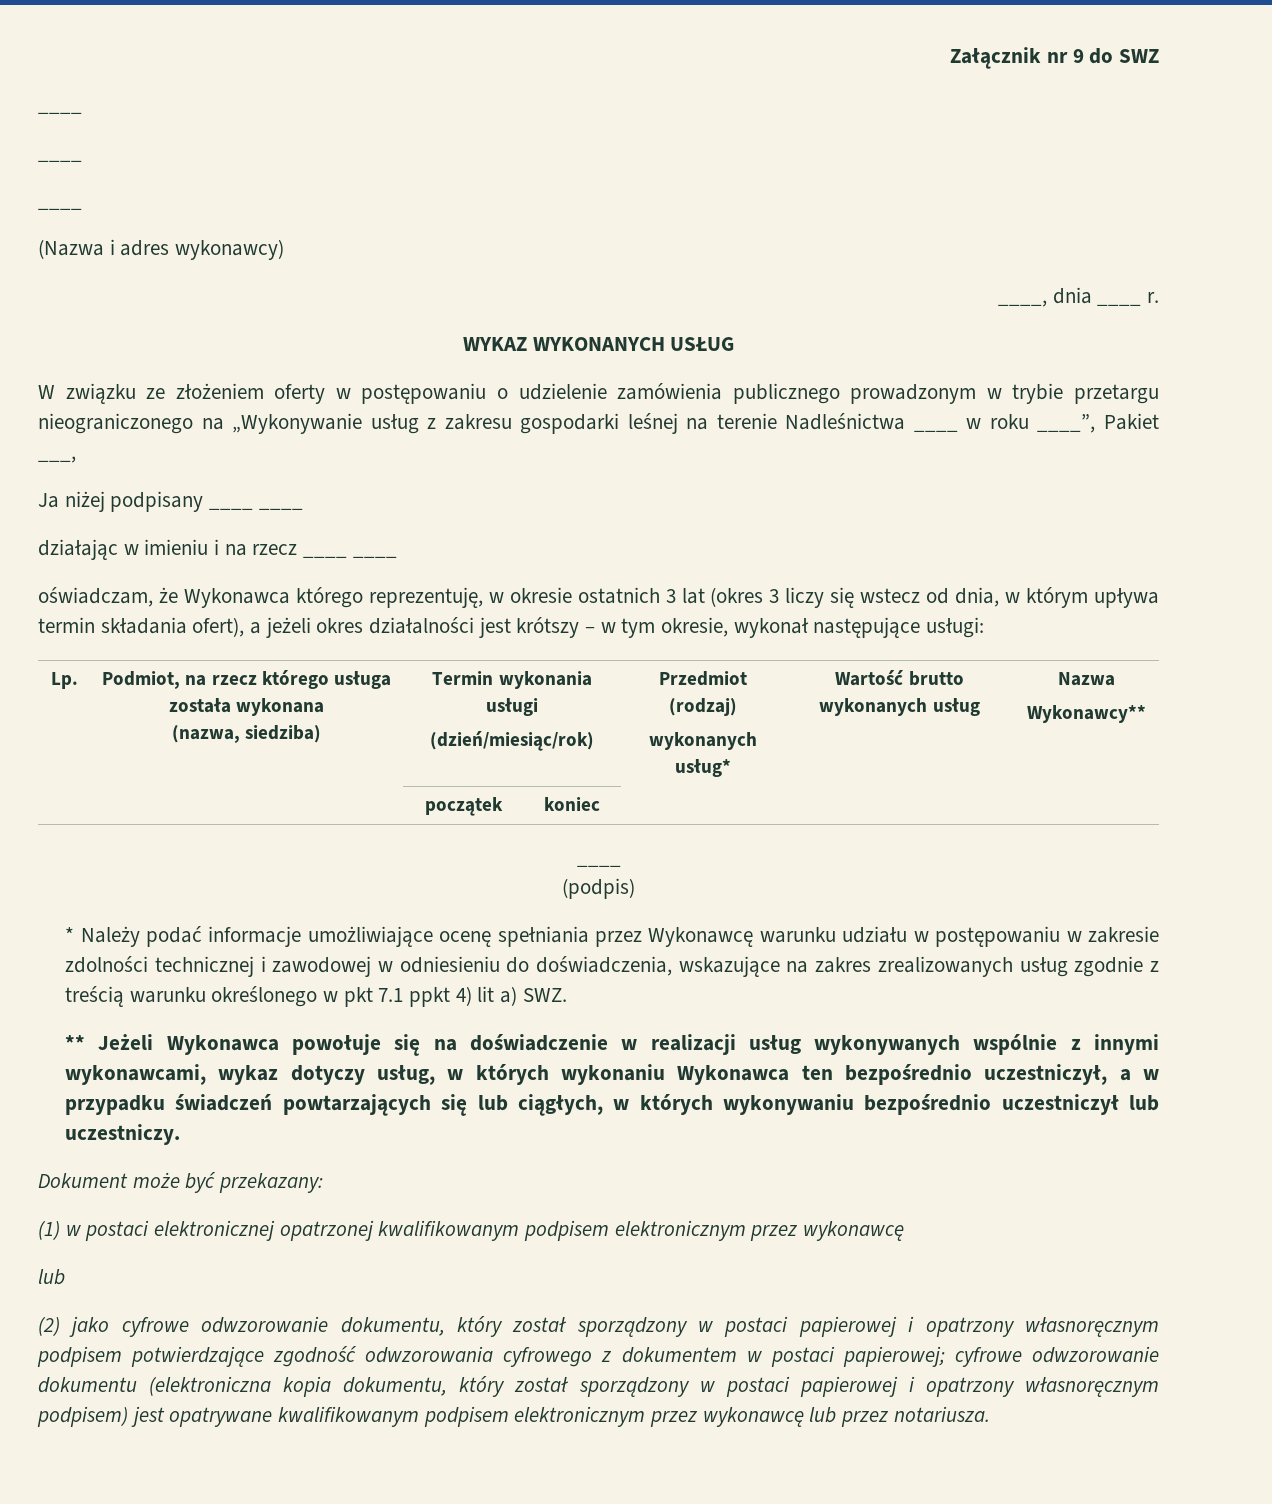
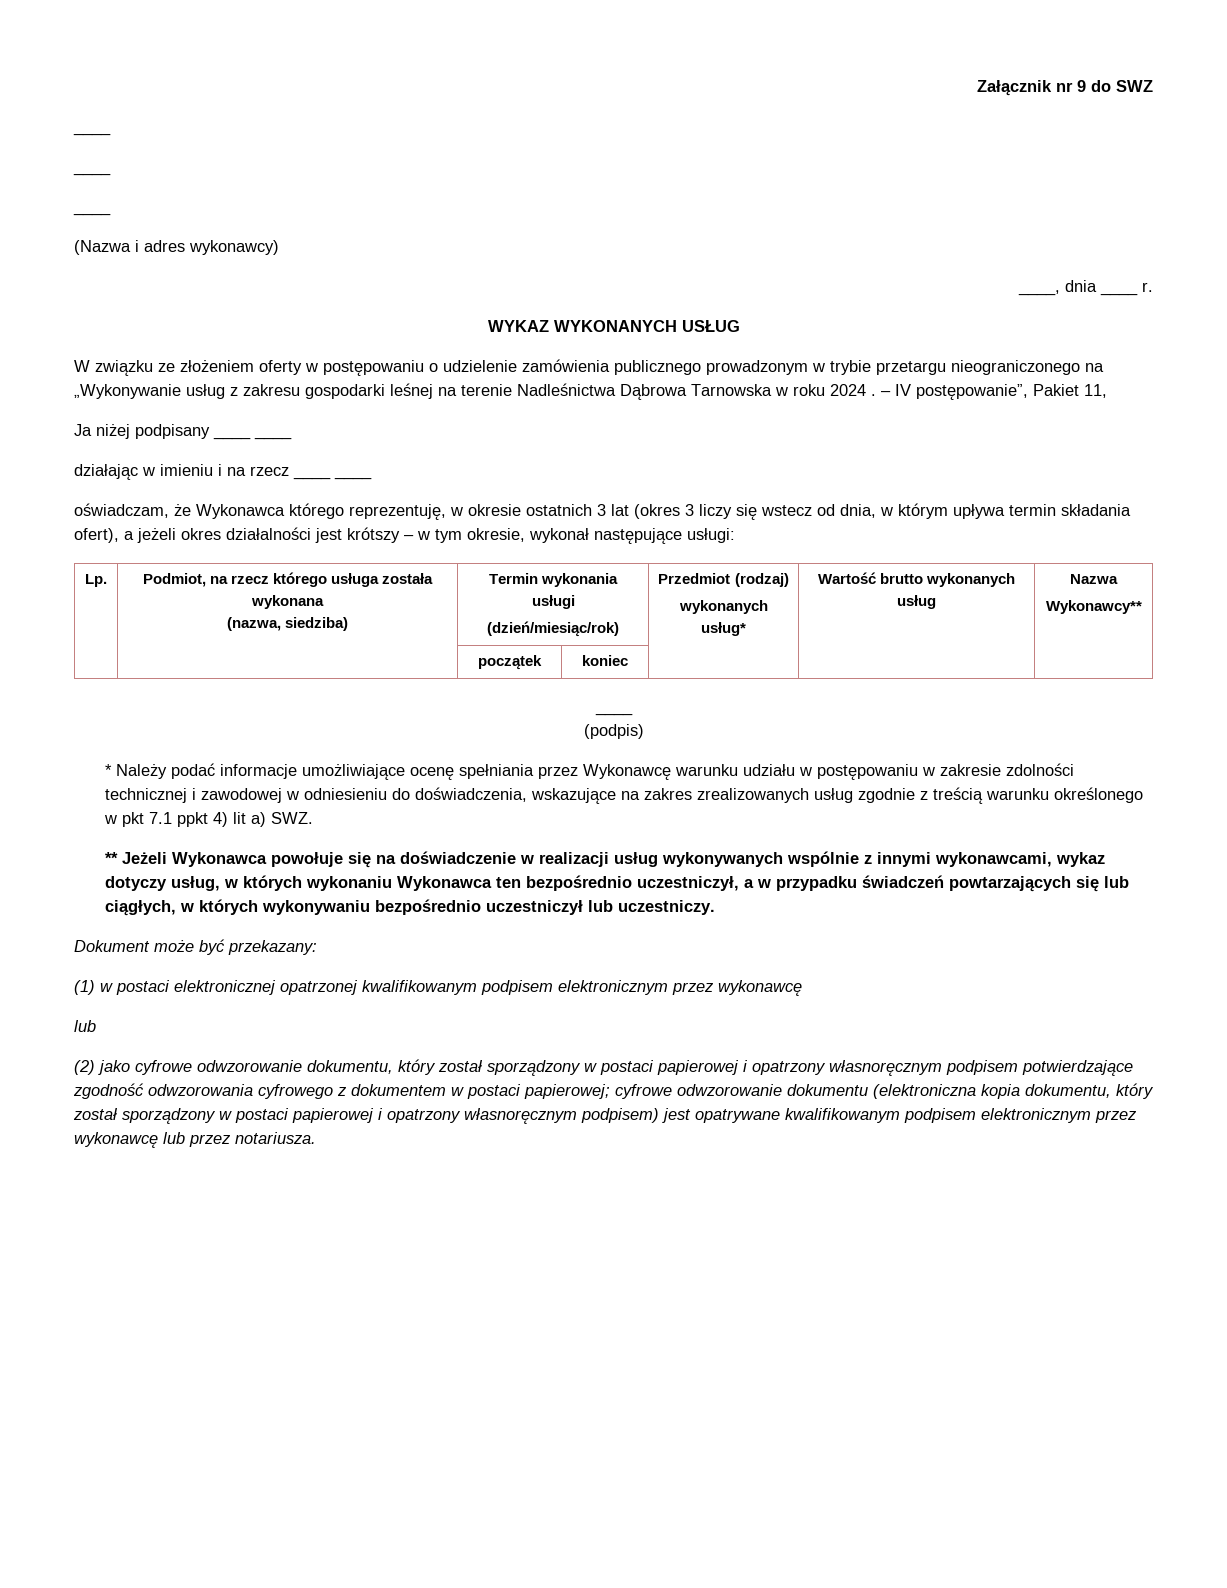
- W związku ze złożeniem oferty w postępowaniu o udzielenie zamówienia publicznego prowadzonym w trybie przetargu nieograniczonego na „Wykonywanie usług z zakresu gospodarki leśnej na terenie Nadleśnictwa ____ w roku ____”, Pakiet ___,
+ W związku ze złożeniem oferty w postępowaniu o udzielenie zamówienia publicznego prowadzonym w trybie przetargu nieograniczonego na „Wykonywanie usług z zakresu gospodarki leśnej na terenie Nadleśnictwa Dąbrowa Tarnowska w roku 2024 . – IV postępowanie”, Pakiet 11,

